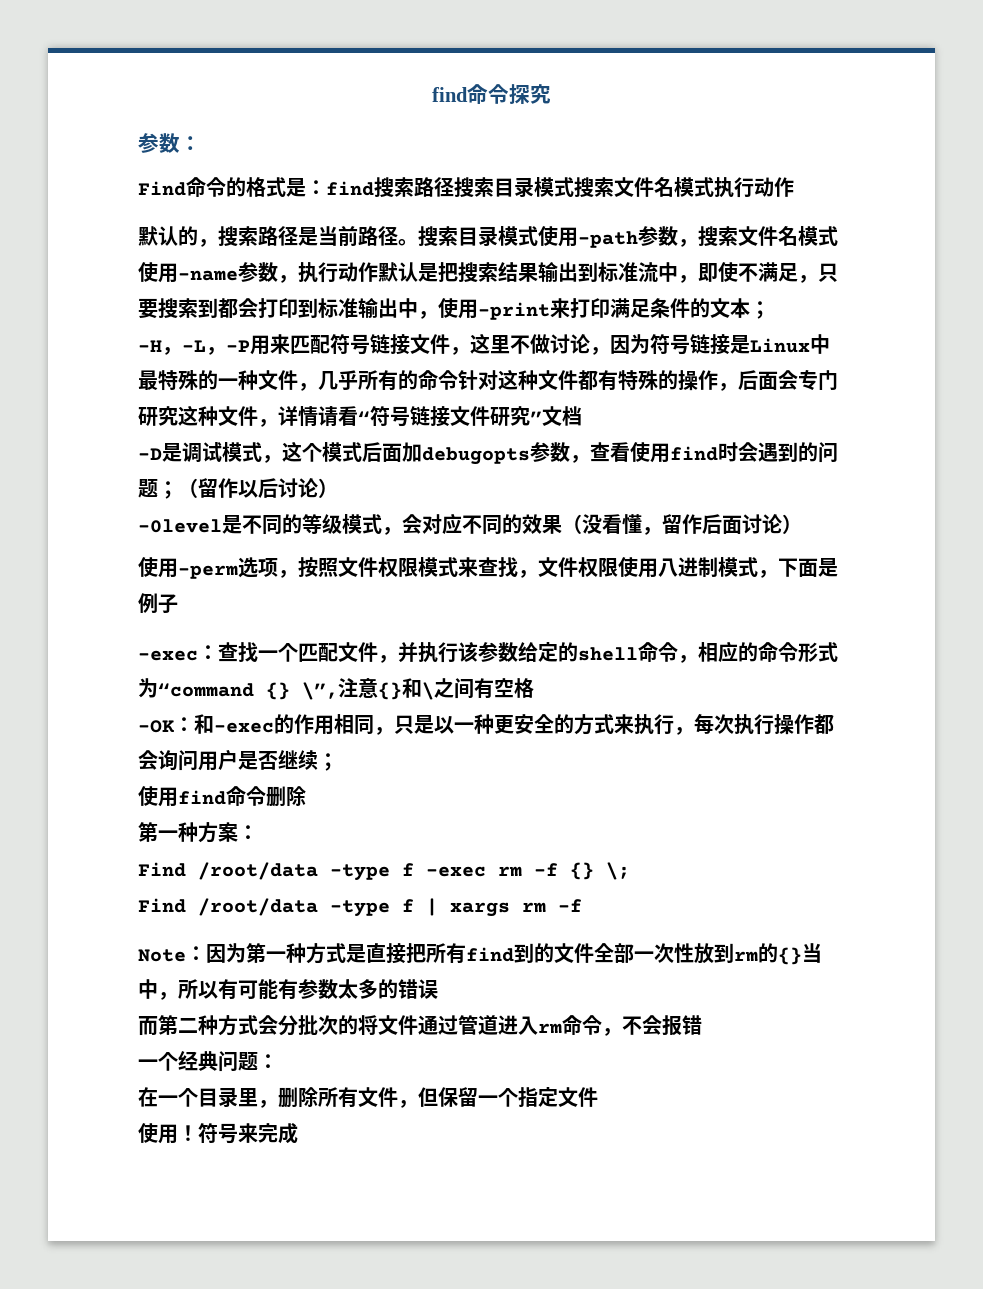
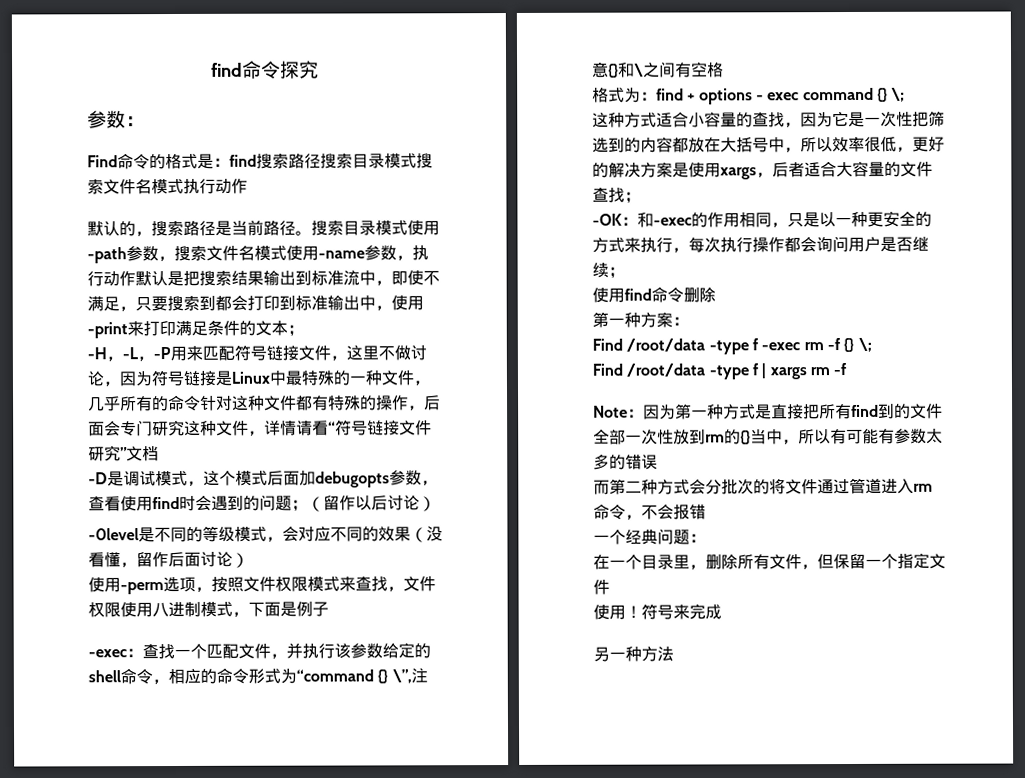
+ 格式为：find + options - exec command {} \;
+ 这种方式适合小容量的查找，因为它是一次性把筛选到的内容都放在大括号中，所以效率很低，更好的解决方案是使用xargs，后者适合大容量的文件查找；
+ 另一种方法

